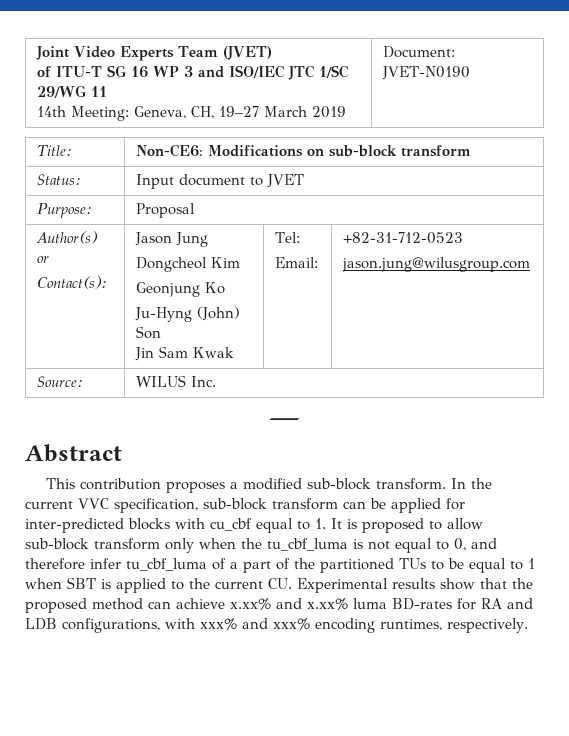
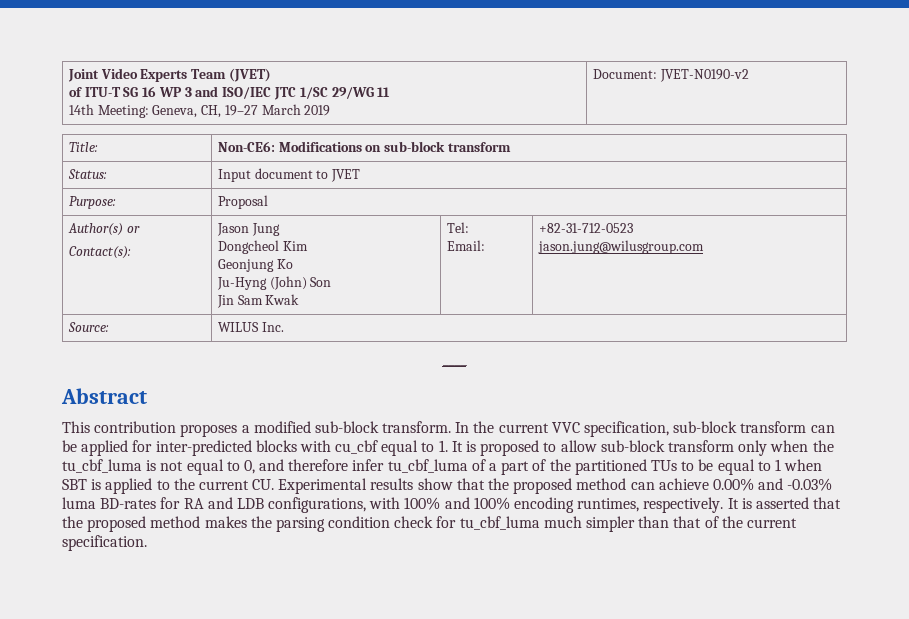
  Joint Video Experts Team (JVET)
  of ITU-T SG 16 WP 3 and ISO/IEC JTC 1/SC 29/WG 11
- 14th Meeting: Geneva, CH, 19–27 March 2019 | Document: JVET-N0190
+ 14th Meeting: Geneva, CH, 19–27 March 2019 | Document: JVET-N0190-v2
- In the current VVC specification, sub-block transform can be applied for inter-predicted blocks with cu_cbf equal to 1. It is proposed to allow sub-block transform only when the tu_cbf_luma is not equal to 0, and therefore infer tu_cbf_luma of a part of the partitioned TUs to be equal to 1 when SBT is applied to the current CU. Experimental results show that the proposed method can achieve x.xx% and x.xx% luma BD-rates for RA and LDB configurations, with xxx% and xxx% encoding runtimes, respectively.
+ In the current VVC specification, sub-block transform can be applied for inter-predicted blocks with cu_cbf equal to 1. It is proposed to allow sub-block transform only when the tu_cbf_luma is not equal to 0, and therefore infer tu_cbf_luma of a part of the partitioned TUs to be equal to 1 when SBT is applied to the current CU. Experimental results show that the proposed method can achieve 0.00% and -0.03% luma BD-rates for RA and LDB configurations, with 100% and 100% encoding runtimes, respectively. It is asserted that the proposed method makes the parsing condition check for tu_cbf_luma much simpler than that of the current specification.

